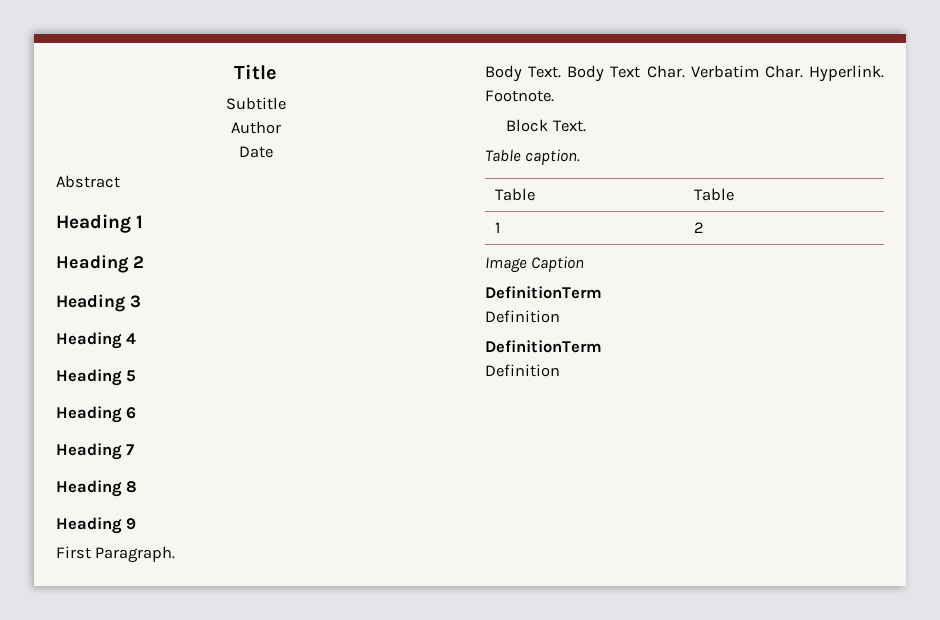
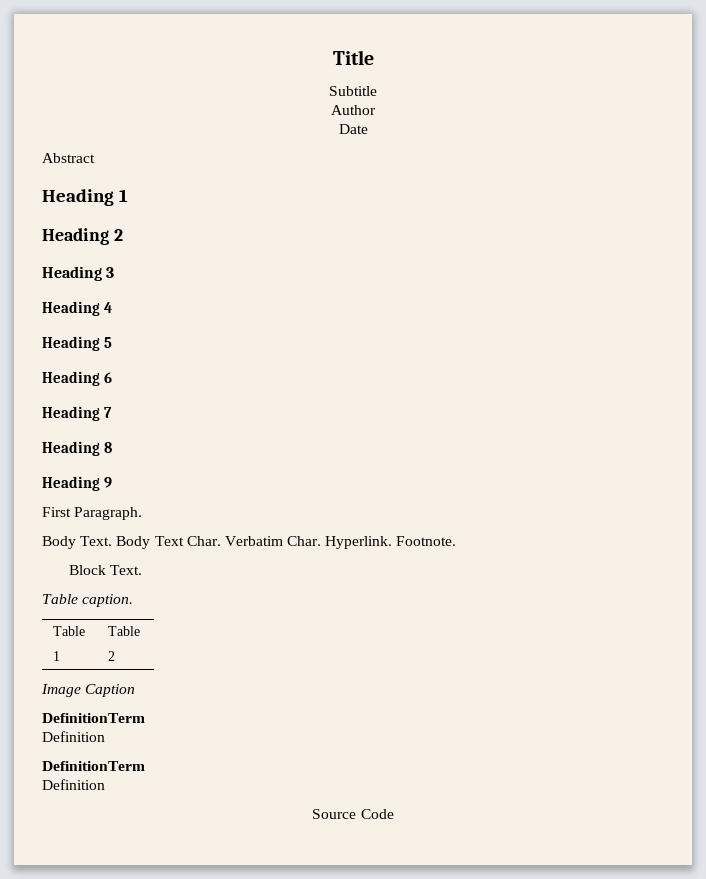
+ Source Code

